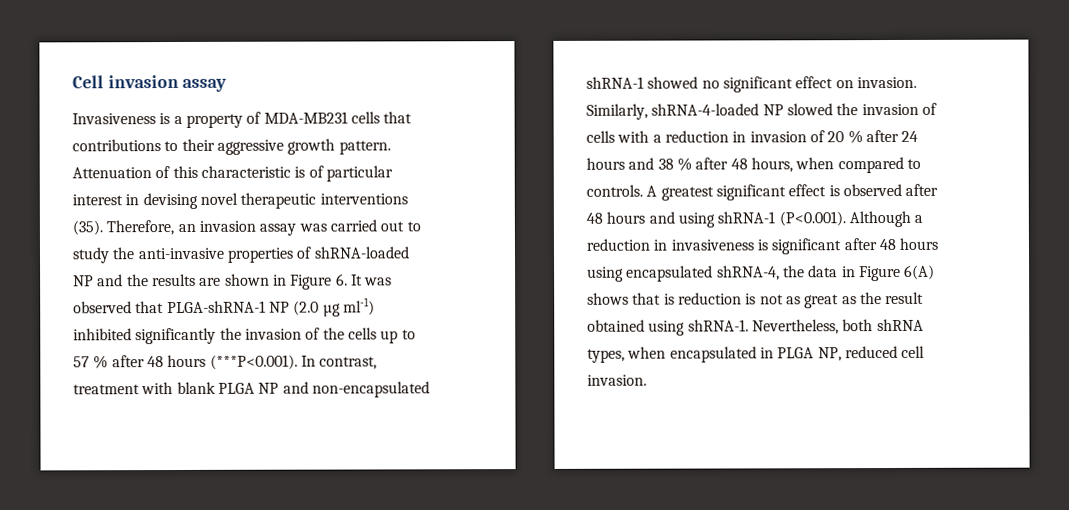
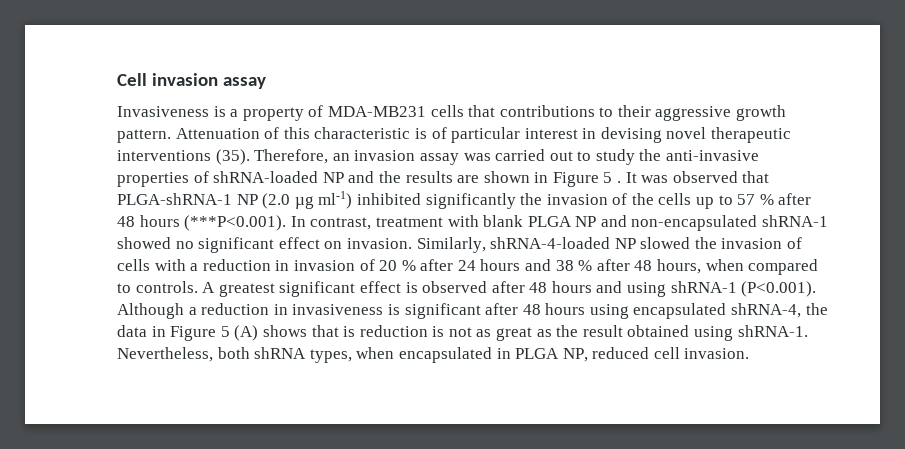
- Therefore, an invasion assay was carried out to study the anti-invasive properties of shRNA-loaded NP and the results are shown in Figure 6. It was observed that PLGA-shRNA-1 NP (2.0 µg ml-1) inhibited significantly the invasion of the cells up to 57 % after 48 hours (***P<0.001). In contrast, treatment with blank PLGA NP and non-encapsulated shRNA-1 showed no significant effect on invasion.
+ Therefore, an invasion assay was carried out to study the anti-invasive properties of shRNA-loaded NP and the results are shown in Figure 5 . It was observed that PLGA-shRNA-1 NP (2.0 µg ml-1) inhibited significantly the invasion of the cells up to 57 % after 48 hours (***P<0.001). In contrast, treatment with blank PLGA NP and non-encapsulated shRNA-1 showed no significant effect on invasion.
- A greatest significant effect is observed after 48 hours and using shRNA-1 (P<0.001). Although a reduction in invasiveness is significant after 48 hours using encapsulated shRNA-4, the data in Figure 6(A) shows that is reduction is not as great as the result obtained using shRNA-1.
+ A greatest significant effect is observed after 48 hours and using shRNA-1 (P<0.001). Although a reduction in invasiveness is significant after 48 hours using encapsulated shRNA-4, the data in Figure 5 (A) shows that is reduction is not as great as the result obtained using shRNA-1.

